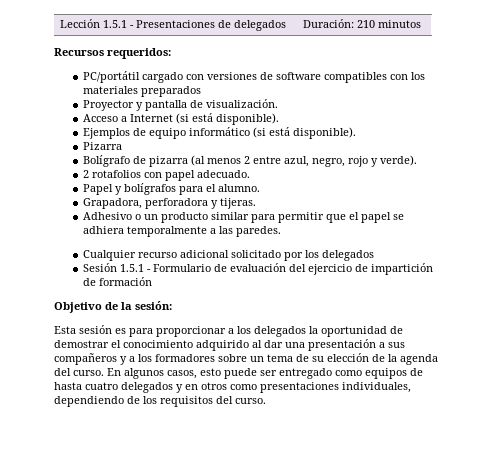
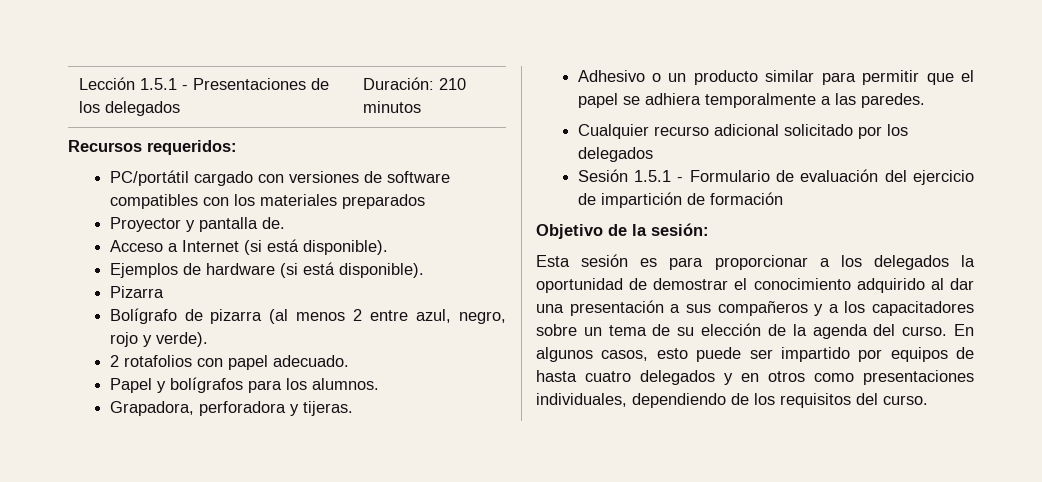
- Lección 1.5.1 - Presentaciones de delegados | Duración: 210 minutos
+ Lección 1.5.1 - Presentaciones de los delegados | Duración: 210 minutos
- Proyector y pantalla de visualización.
+ Proyector y pantalla de.
- Ejemplos de equipo informático (si está disponible).
+ Ejemplos de hardware (si está disponible).
- Papel y bolígrafos para el alumno.
+ Papel y bolígrafos para los alumnos.
- Esta sesión es para proporcionar a los delegados la oportunidad de demostrar el conocimiento adquirido al dar una presentación a sus compañeros y a los formadores sobre un tema de su elección de la agenda del curso.
+ Esta sesión es para proporcionar a los delegados la oportunidad de demostrar el conocimiento adquirido al dar una presentación a sus compañeros y a los capacitadores sobre un tema de su elección de la agenda del curso.
- En algunos casos, esto puede ser entregado como equipos de hasta cuatro delegados y en otros como presentaciones individuales, dependiendo de los requisitos del curso.
+ En algunos casos, esto puede ser impartido por equipos de hasta cuatro delegados y en otros como presentaciones individuales, dependiendo de los requisitos del curso.

